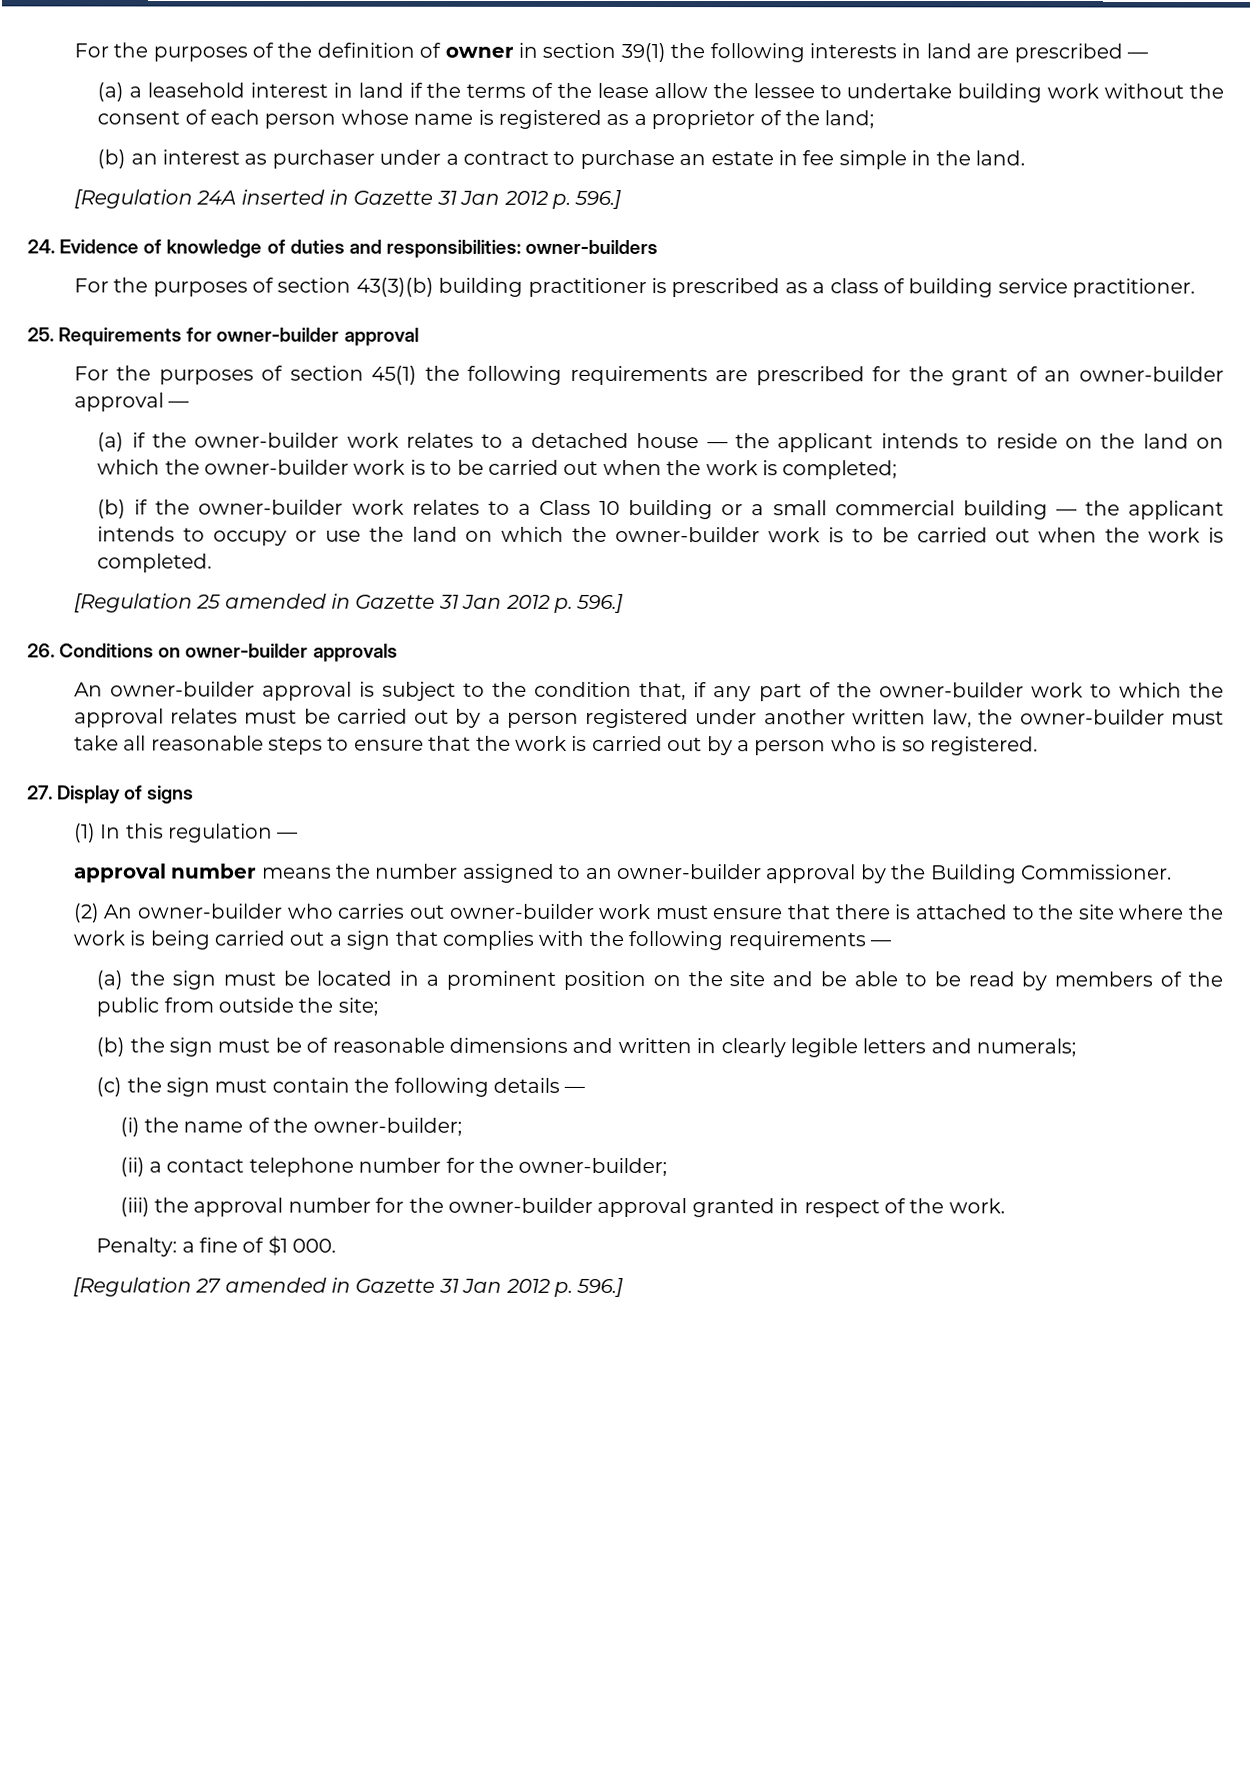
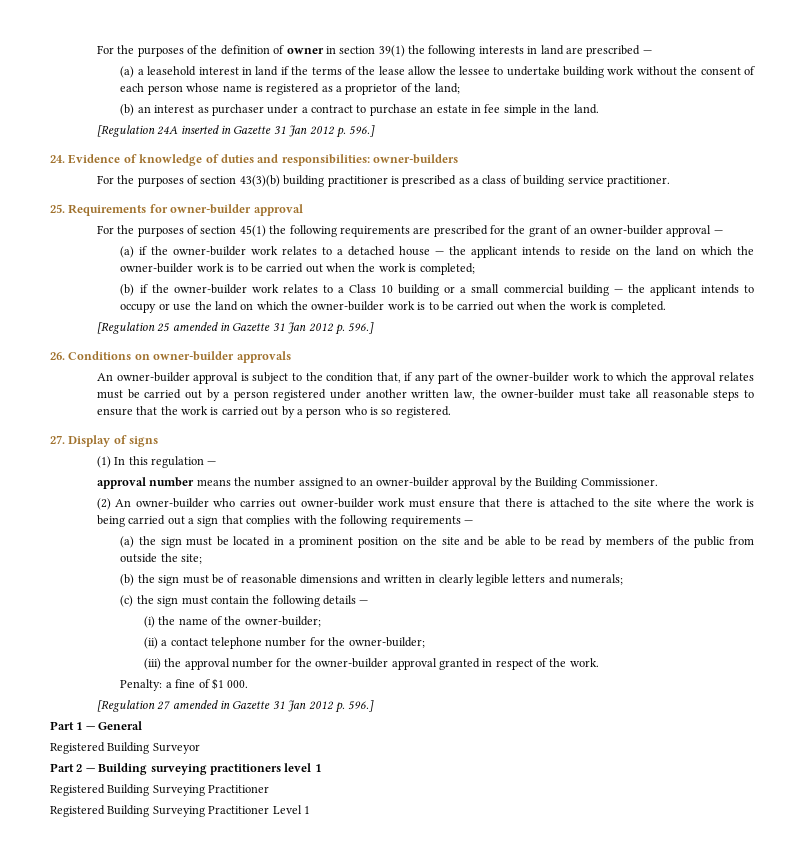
+ Part 1 — General
+ Registered Building Surveyor
+ Part 2 — Building surveying practitioners level 1
+ Registered Building Surveying Practitioner
+ Registered Building Surveying Practitioner Level 1

